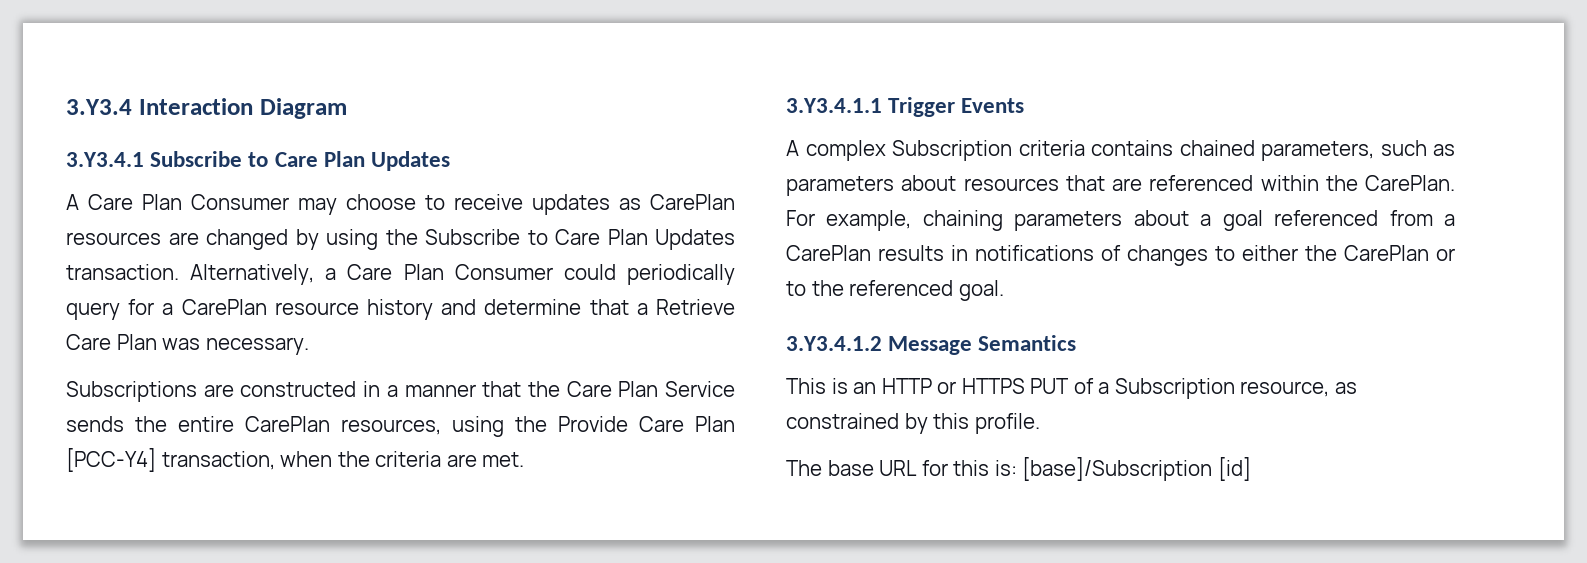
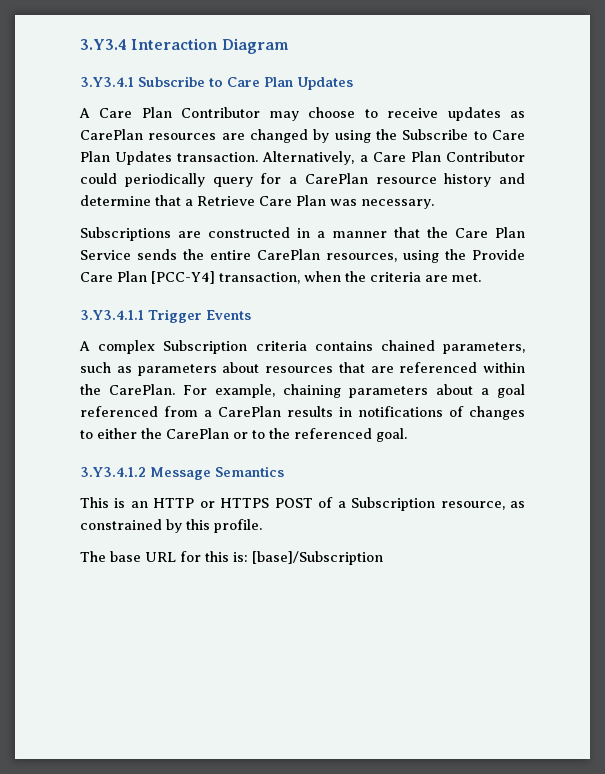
- A Care Plan Consumer may choose to receive updates as CarePlan resources are changed by using the Subscribe to Care Plan Updates transaction.
+ A Care Plan Contributor may choose to receive updates as CarePlan resources are changed by using the Subscribe to Care Plan Updates transaction.
- Alternatively, a Care Plan Consumer could periodically query for a CarePlan resource history and determine that a Retrieve Care Plan was necessary.
+ Alternatively, a Care Plan Contributor could periodically query for a CarePlan resource history and determine that a Retrieve Care Plan was necessary.
- This is an HTTP or HTTPS PUT of a Subscription resource, as constrained by this profile.
+ This is an HTTP or HTTPS POST of a Subscription resource, as constrained by this profile.
- The base URL for this is: [base]/Subscription [id]
+ The base URL for this is: [base]/Subscription

